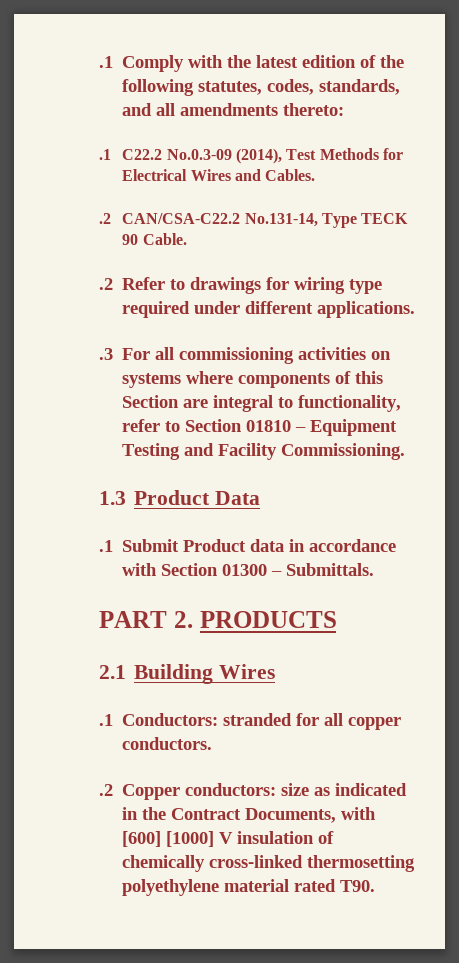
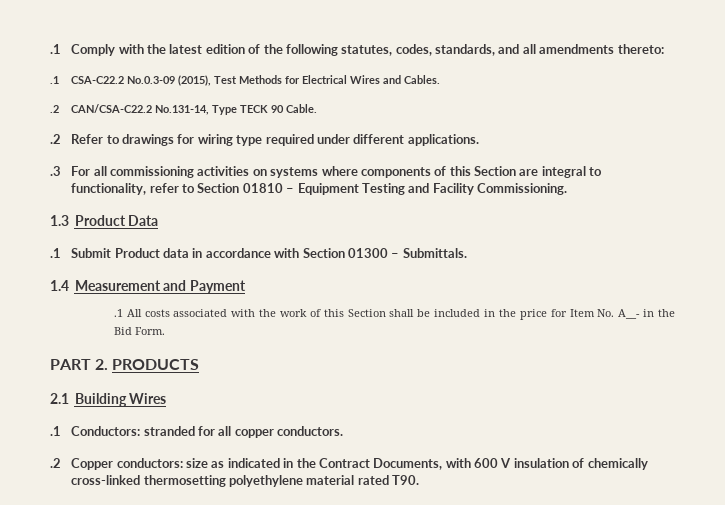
- .1 C22.2 No.0.3-09 (2014), Test Methods for Electrical Wires and Cables.
+ .1 CSA-C22.2 No.0.3-09 (2015), Test Methods for Electrical Wires and Cables.
+ 1.4 Measurement and Payment
+ .1 All costs associated with the work of this Section shall be included in the price for Item No. A__- in the Bid Form.
- .2 Copper conductors: size as indicated in the Contract Documents, with [600] [1000] V insulation of chemically cross-linked thermosetting polyethylene material rated T90.
+ .2 Copper conductors: size as indicated in the Contract Documents, with 600 V insulation of chemically cross-linked thermosetting polyethylene material rated T90.

